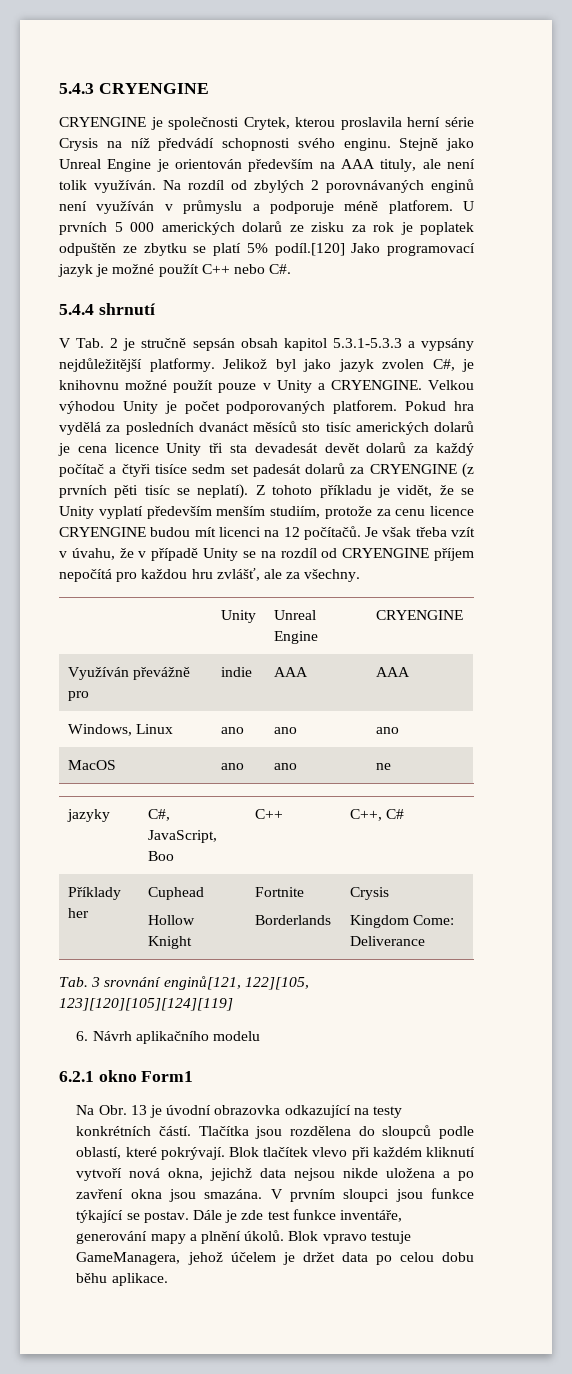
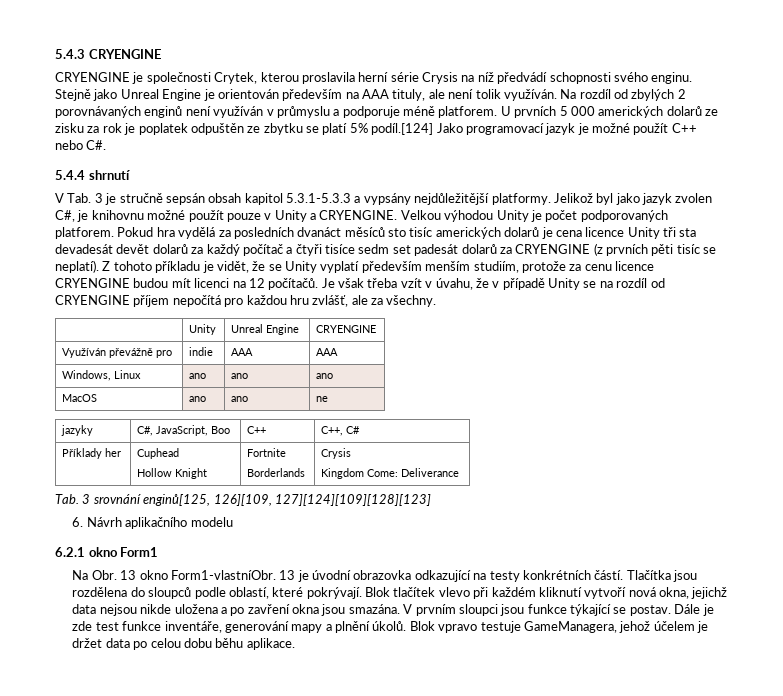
- U prvních 5 000 amerických dolarů ze zisku za rok je poplatek odpuštěn ze zbytku se platí 5% podíl.[120] Jako programovací jazyk je možné použít C++ nebo C#.
+ U prvních 5 000 amerických dolarů ze zisku za rok je poplatek odpuštěn ze zbytku se platí 5% podíl.[124] Jako programovací jazyk je možné použít C++ nebo C#.
- V Tab. 2 je stručně sepsán obsah kapitol 5.3.1-5.3.3 a vypsány nejdůležitější platformy.
+ V Tab. 3 je stručně sepsán obsah kapitol 5.3.1-5.3.3 a vypsány nejdůležitější platformy.
- Tab. 3 srovnání enginů[121, 122][105, 123][120][105][124][119]
+ Tab. 3 srovnání enginů[125, 126][109, 127][124][109][128][123]
- Na Obr. 13 je úvodní obrazovka odkazující na testy konkrétních částí.
+ Na Obr. 13 okno Form1-vlastníObr. 13 je úvodní obrazovka odkazující na testy konkrétních částí.

